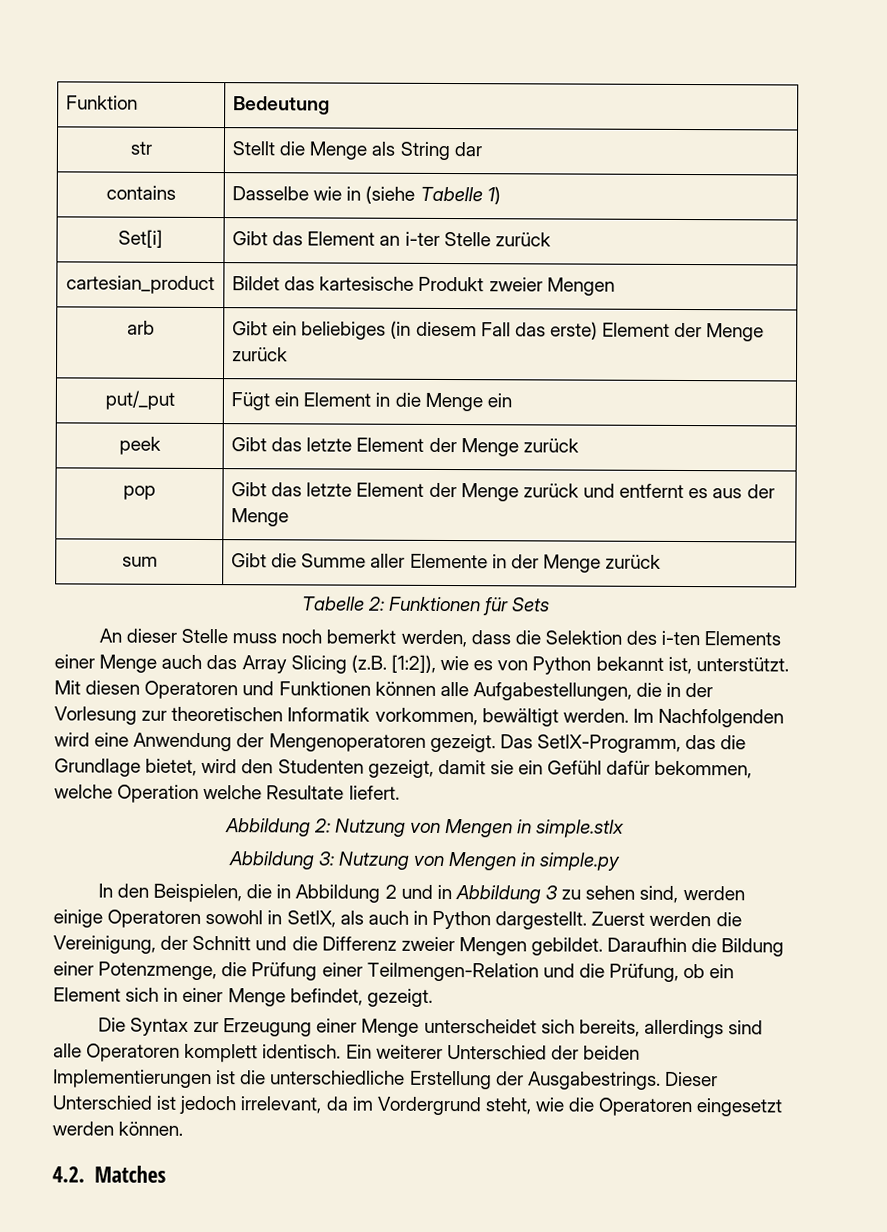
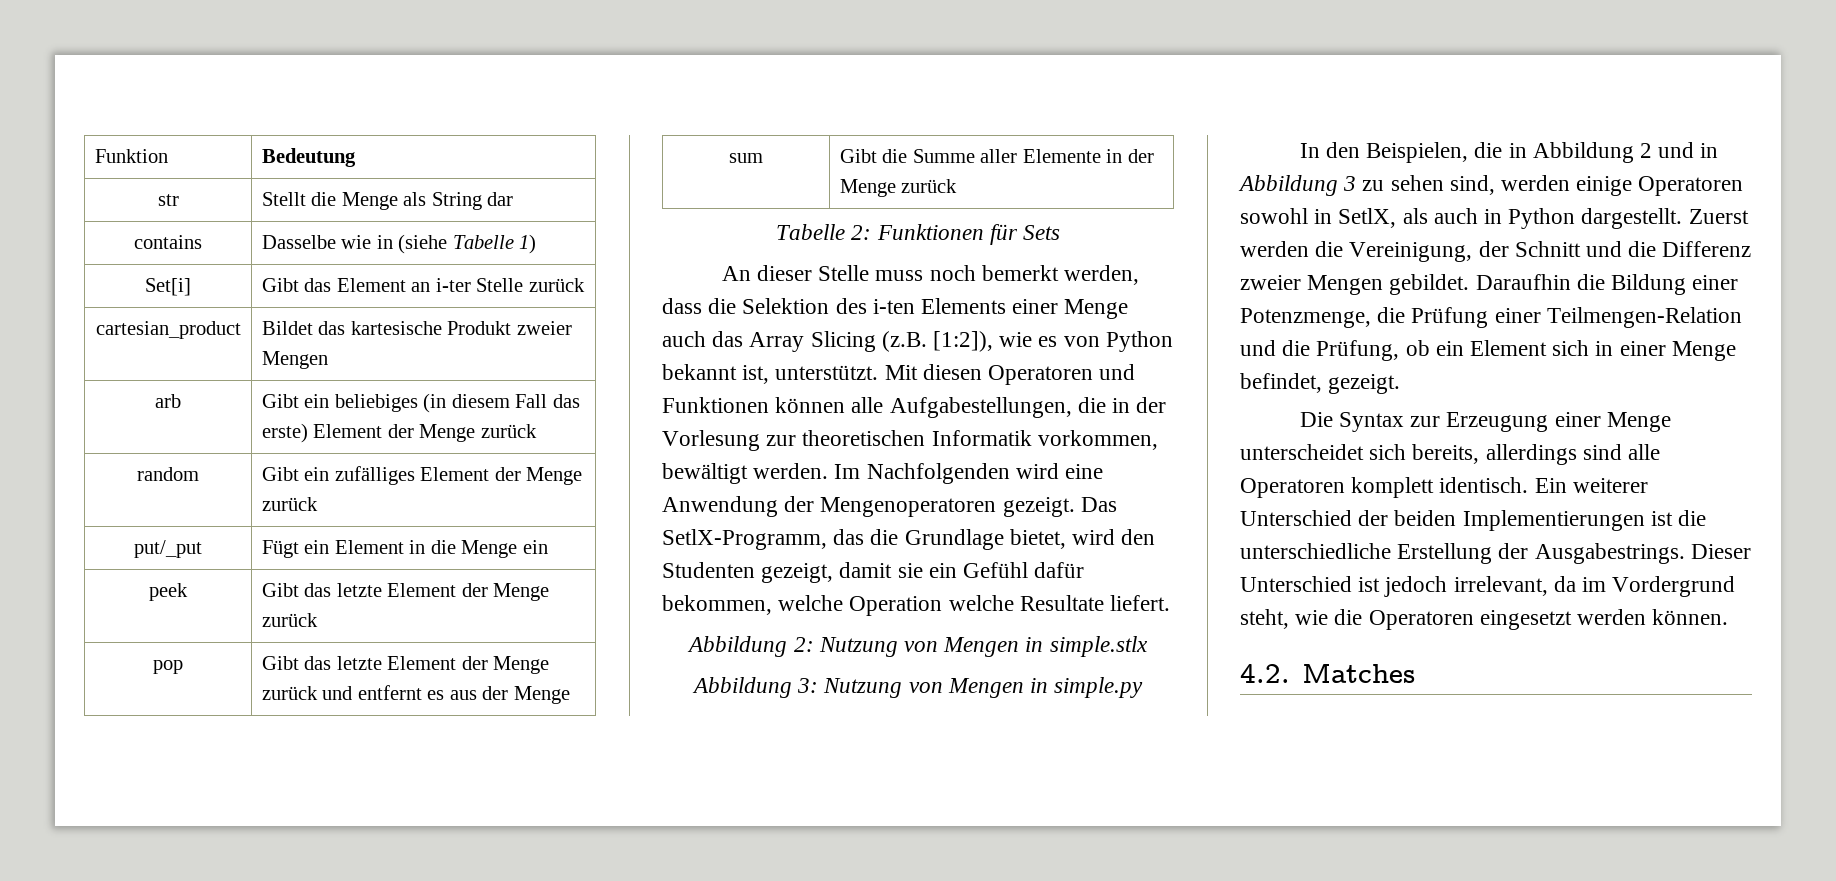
+ random | Gibt ein zufälliges Element der Menge zurück

